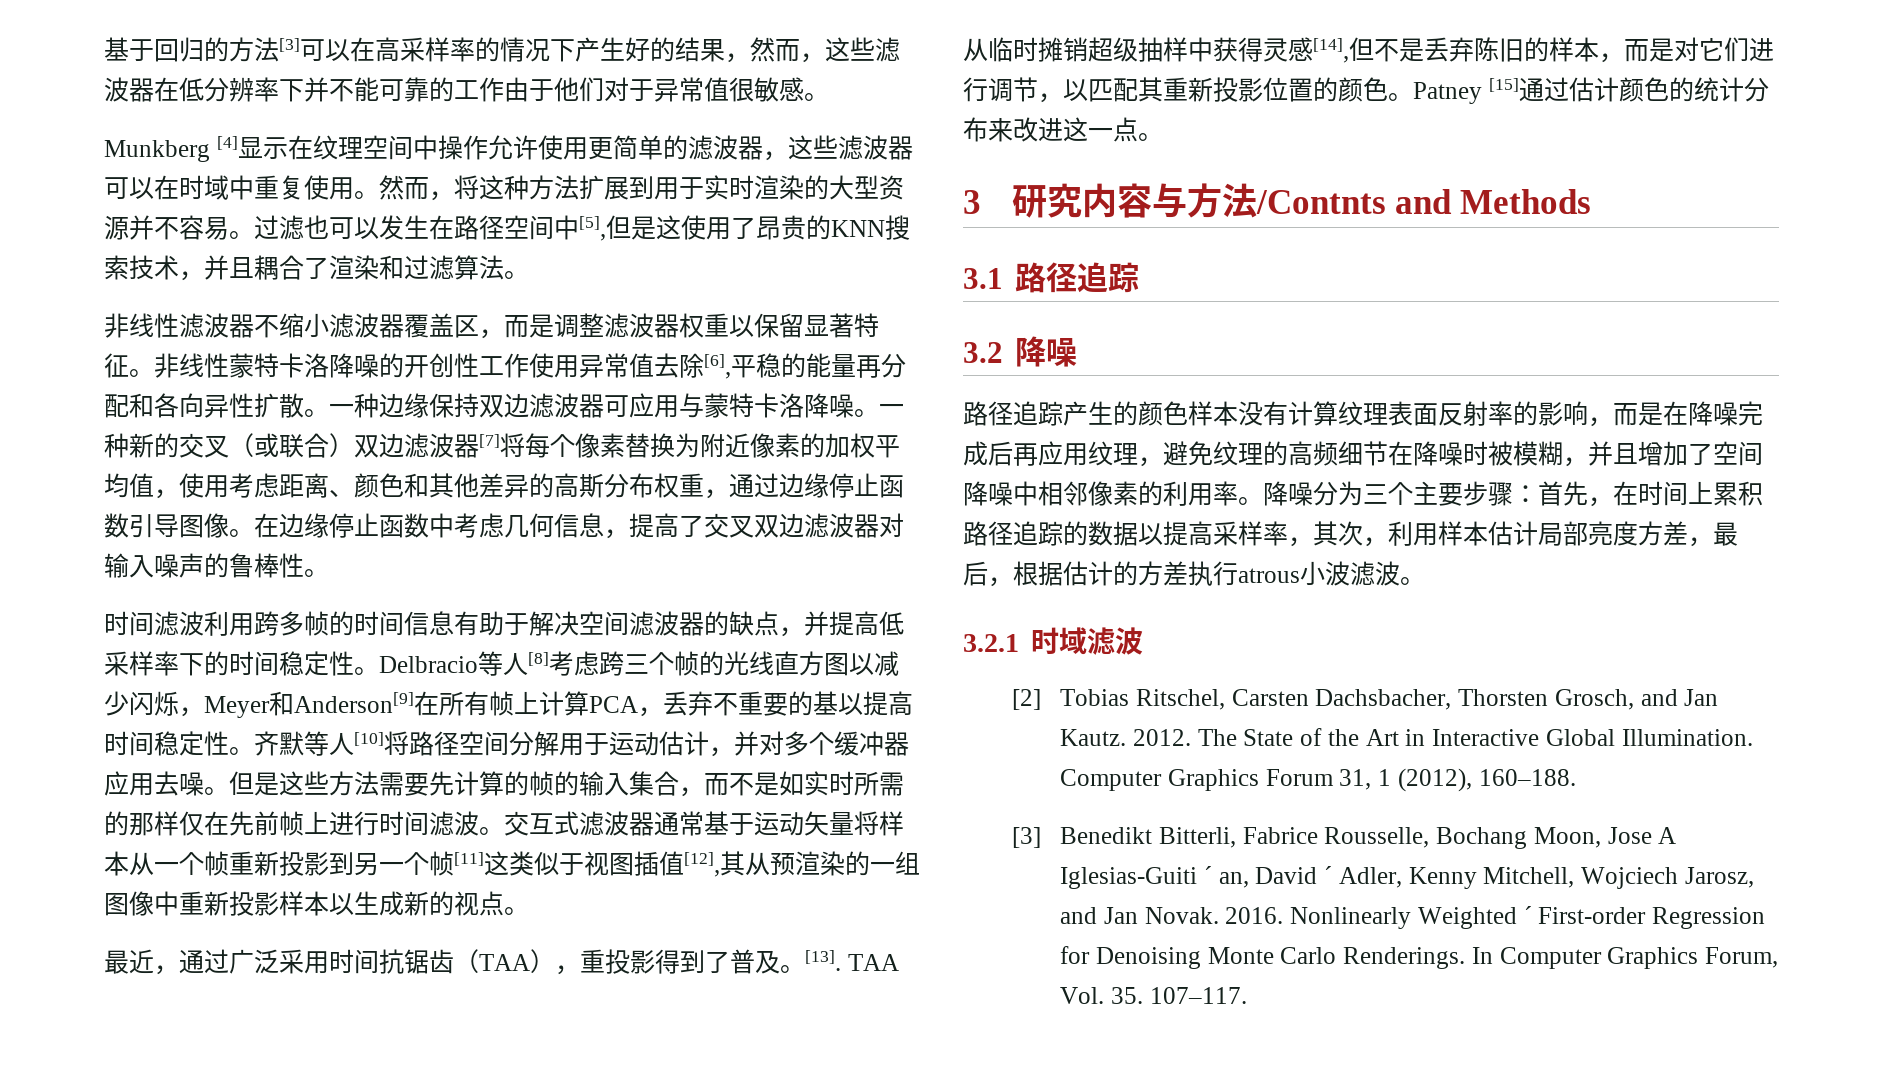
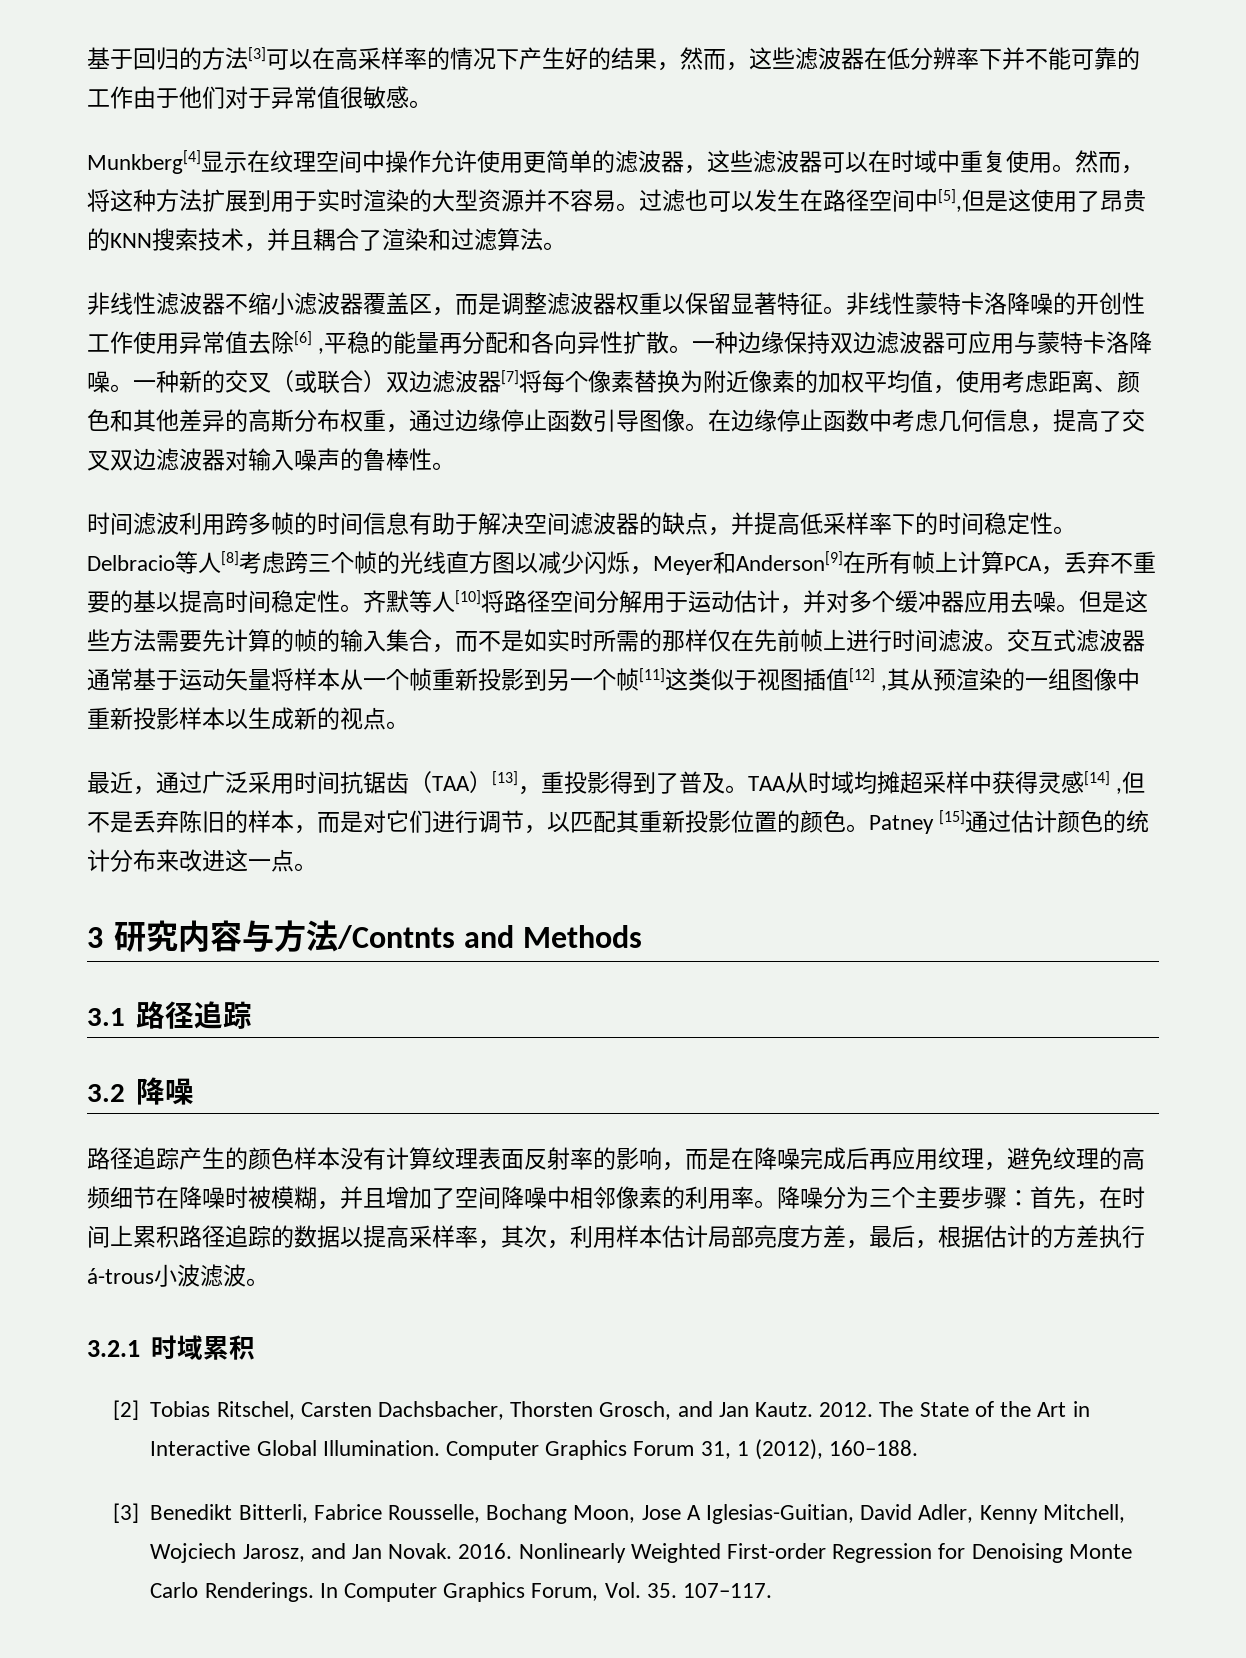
- Munkberg [4]显示在纹理空间中操作允许使用更简单的滤波器，这些滤波器可以在时域中重复使用。
+ Munkberg[4]显示在纹理空间中操作允许使用更简单的滤波器，这些滤波器可以在时域中重复使用。
- 非线性蒙特卡洛降噪的开创性工作使用异常值去除[6],平稳的能量再分配和各向异性扩散。
+ 非线性蒙特卡洛降噪的开创性工作使用异常值去除[6] ,平稳的能量再分配和各向异性扩散。
- 交互式滤波器通常基于运动矢量将样本从一个帧重新投影到另一个帧[11]这类似于视图插值[12],其从预渲染的一组图像中重新投影样本以生成新的视点。
+ 交互式滤波器通常基于运动矢量将样本从一个帧重新投影到另一个帧[11]这类似于视图插值[12] ,其从预渲染的一组图像中重新投影样本以生成新的视点。
- 最近，通过广泛采用时间抗锯齿（TAA），重投影得到了普及。
+ 最近，通过广泛采用时间抗锯齿（TAA）[13]，重投影得到了普及。
- [13]. TAA从临时摊销超级抽样中获得灵感[14],但不是丢弃陈旧的样本，而是对它们进行调节，以匹配其重新投影位置的颜色。
+ TAA从时域均摊超采样中获得灵感[14] ,但不是丢弃陈旧的样本，而是对它们进行调节，以匹配其重新投影位置的颜色。
- 降噪分为三个主要步骤：首先，在时间上累积路径追踪的数据以提高采样率，其次，利用样本估计局部亮度方差，最后，根据估计的方差执行atrous小波滤波。
+ 降噪分为三个主要步骤：首先，在时间上累积路径追踪的数据以提高采样率，其次，利用样本估计局部亮度方差，最后，根据估计的方差执行á-trous小波滤波。
- 3.2.1时域滤波
+ 3.2.1时域累积
- [3] Benedikt Bitterli, Fabrice Rousselle, Bochang Moon, Jose A Iglesias-Guiti ´ an, David ´ Adler, Kenny Mitchell, Wojciech Jarosz, and Jan Novak.
+ [3] Benedikt Bitterli, Fabrice Rousselle, Bochang Moon, Jose A Iglesias-Guitian, David Adler, Kenny Mitchell, Wojciech Jarosz, and Jan Novak.
- Nonlinearly Weighted ´ First-order Regression for Denoising Monte Carlo Renderings.
+ Nonlinearly Weighted First-order Regression for Denoising Monte Carlo Renderings.

